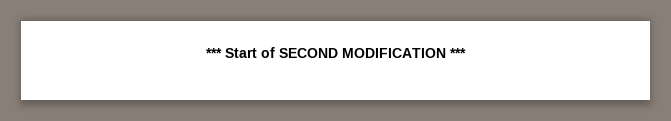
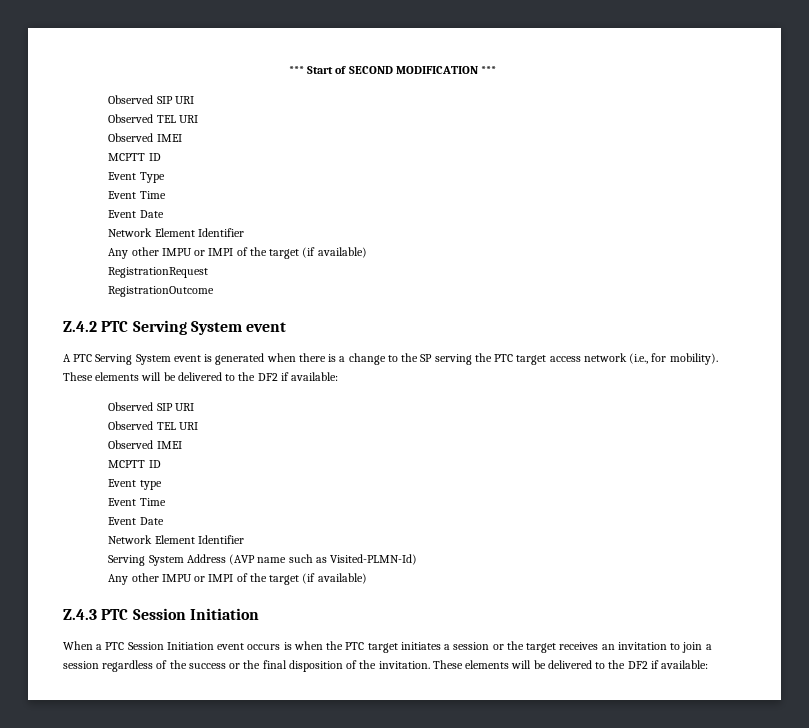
  *** Start of SECOND MODIFICATION ***
+ Observed SIP URI
+ Observed TEL URI
+ Observed IMEI
+ MCPTT ID
+ Event Type
+ Event Time
+ Event Date
+ Network Element Identifier
+ Any other IMPU or IMPI of the target (if available)
+ RegistrationRequest
+ RegistrationOutcome
+ Z.4.2 PTC Serving System event
+ A PTC Serving System event is generated when there is a change to the SP serving the PTC target access network (i.e., for mobility). These elements will be delivered to the DF2 if available:
+ Observed SIP URI
+ Observed TEL URI
+ Observed IMEI
+ MCPTT ID
+ Event type
+ Event Time
+ Event Date
+ Network Element Identifier
+ Serving System Address (AVP name such as Visited-PLMN-Id)
+ Any other IMPU or IMPI of the target (if available)
+ Z.4.3 PTC Session Initiation
+ When a PTC Session Initiation event occurs is when the PTC target initiates a session or the target receives an invitation to join a session regardless of the success or the final disposition of the invitation. These elements will be delivered to the DF2 if available:

